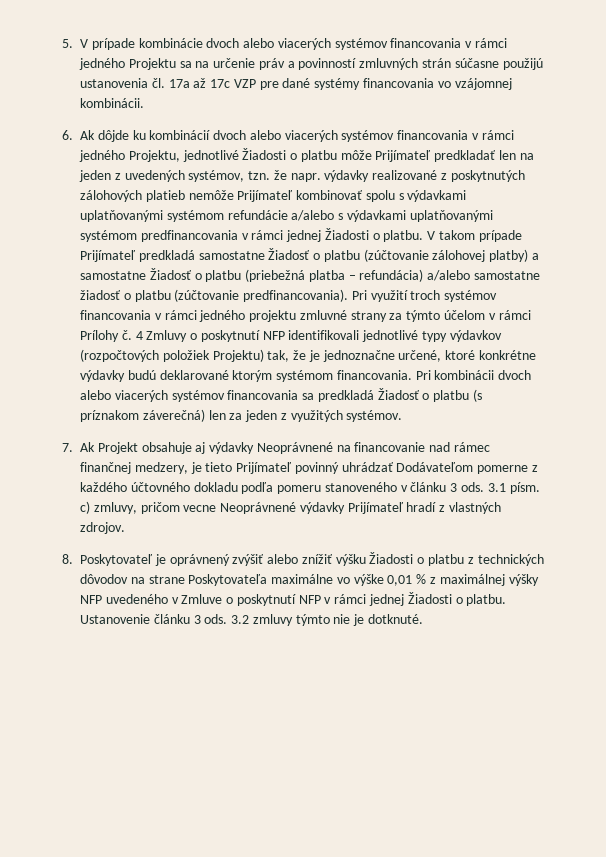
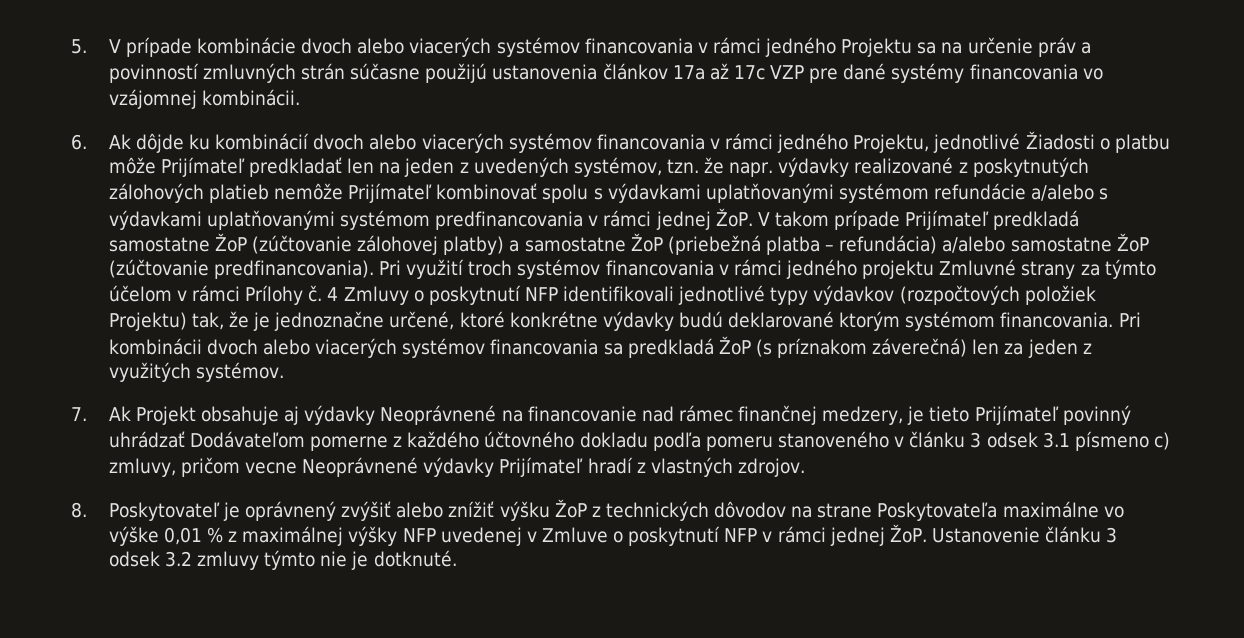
- 5. V prípade kombinácie dvoch alebo viacerých systémov financovania v rámci jedného Projektu sa na určenie práv a povinností zmluvných strán súčasne použijú ustanovenia čl. 17a až 17c VZP pre dané systémy financovania vo vzájomnej kombinácii.
+ 5. V prípade kombinácie dvoch alebo viacerých systémov financovania v rámci jedného Projektu sa na určenie práv a povinností zmluvných strán súčasne použijú ustanovenia článkov 17a až 17c VZP pre dané systémy financovania vo vzájomnej kombinácii.
- 6. Ak dôjde ku kombinácií dvoch alebo viacerých systémov financovania v rámci jedného Projektu, jednotlivé Žiadosti o platbu môže Prijímateľ predkladať len na jeden z uvedených systémov, tzn. že napr. výdavky realizované z poskytnutých zálohových platieb nemôže Prijímateľ kombinovať spolu s výdavkami uplatňovanými systémom refundácie a/alebo s výdavkami uplatňovanými systémom predfinancovania v rámci jednej Žiadosti o platbu. V takom prípade Prijímateľ predkladá samostatne Žiadosť o platbu (zúčtovanie zálohovej platby) a samostatne Žiadosť o platbu (priebežná platba – refundácia) a/alebo samostatne žiadosť o platbu (zúčtovanie predfinancovania).
+ 6. Ak dôjde ku kombinácií dvoch alebo viacerých systémov financovania v rámci jedného Projektu, jednotlivé Žiadosti o platbu môže Prijímateľ predkladať len na jeden z uvedených systémov, tzn. že napr. výdavky realizované z poskytnutých zálohových platieb nemôže Prijímateľ kombinovať spolu s výdavkami uplatňovanými systémom refundácie a/alebo s výdavkami uplatňovanými systémom predfinancovania v rámci jednej ŽoP. V takom prípade Prijímateľ predkladá samostatne ŽoP (zúčtovanie zálohovej platby) a samostatne ŽoP (priebežná platba – refundácia) a/alebo samostatne ŽoP (zúčtovanie predfinancovania).
- Pri využití troch systémov financovania v rámci jedného projektu zmluvné strany za týmto účelom v rámci Prílohy č.
+ Pri využití troch systémov financovania v rámci jedného projektu Zmluvné strany za týmto účelom v rámci Prílohy č.
- Pri kombinácii dvoch alebo viacerých systémov financovania sa predkladá Žiadosť o platbu (s príznakom záverečná) len za jeden z využitých systémov.
+ Pri kombinácii dvoch alebo viacerých systémov financovania sa predkladá ŽoP (s príznakom záverečná) len za jeden z využitých systémov.
- 7. Ak Projekt obsahuje aj výdavky Neoprávnené na financovanie nad rámec finančnej medzery, je tieto Prijímateľ povinný uhrádzať Dodávateľom pomerne z každého účtovného dokladu podľa pomeru stanoveného v článku 3 ods. 3.1 písm. c) zmluvy, pričom vecne Neoprávnené výdavky Prijímateľ hradí z vlastných zdrojov.
+ 7. Ak Projekt obsahuje aj výdavky Neoprávnené na financovanie nad rámec finančnej medzery, je tieto Prijímateľ povinný uhrádzať Dodávateľom pomerne z každého účtovného dokladu podľa pomeru stanoveného v článku 3 odsek 3.1 písmeno c) zmluvy, pričom vecne Neoprávnené výdavky Prijímateľ hradí z vlastných zdrojov.
- 8. Poskytovateľ je oprávnený zvýšiť alebo znížiť výšku Žiadosti o platbu z technických dôvodov na strane Poskytovateľa maximálne vo výške 0,01 % z maximálnej výšky NFP uvedeného v Zmluve o poskytnutí NFP v rámci jednej Žiadosti o platbu. Ustanovenie článku 3 ods. 3.2 zmluvy týmto nie je dotknuté.
+ 8. Poskytovateľ je oprávnený zvýšiť alebo znížiť výšku ŽoP z technických dôvodov na strane Poskytovateľa maximálne vo výške 0,01 % z maximálnej výšky NFP uvedenej v Zmluve o poskytnutí NFP v rámci jednej ŽoP. Ustanovenie článku 3 odsek 3.2 zmluvy týmto nie je dotknuté.

